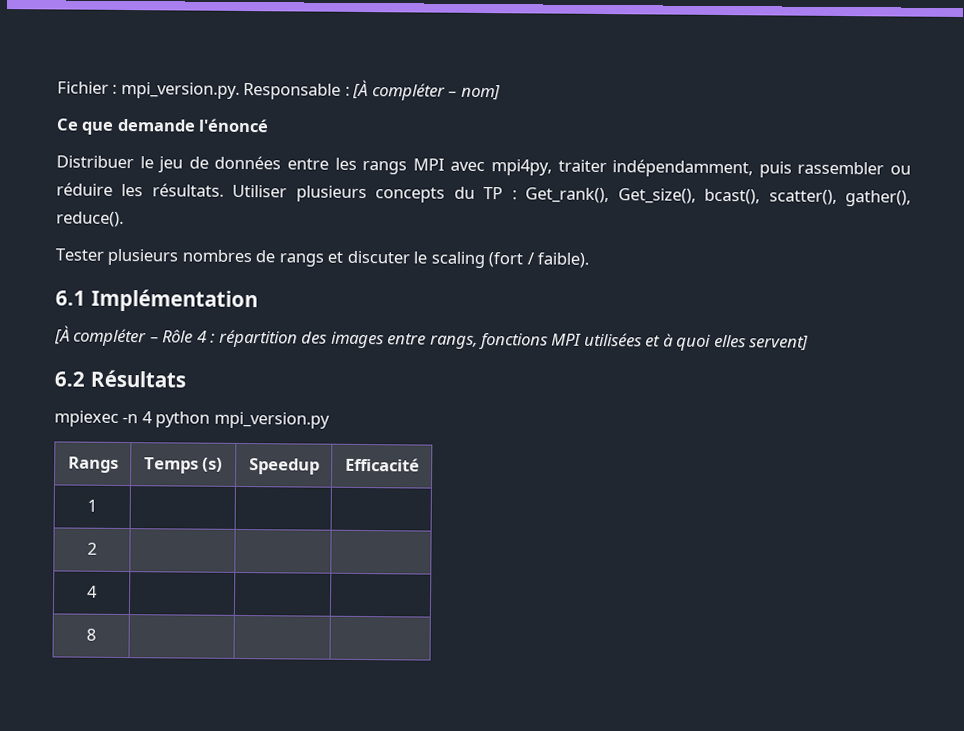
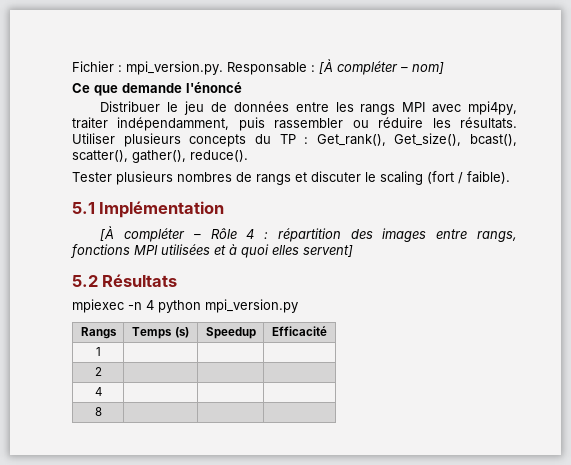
- 6.1 Implémentation
+ 5.1 Implémentation
- 6.2 Résultats
+ 5.2 Résultats

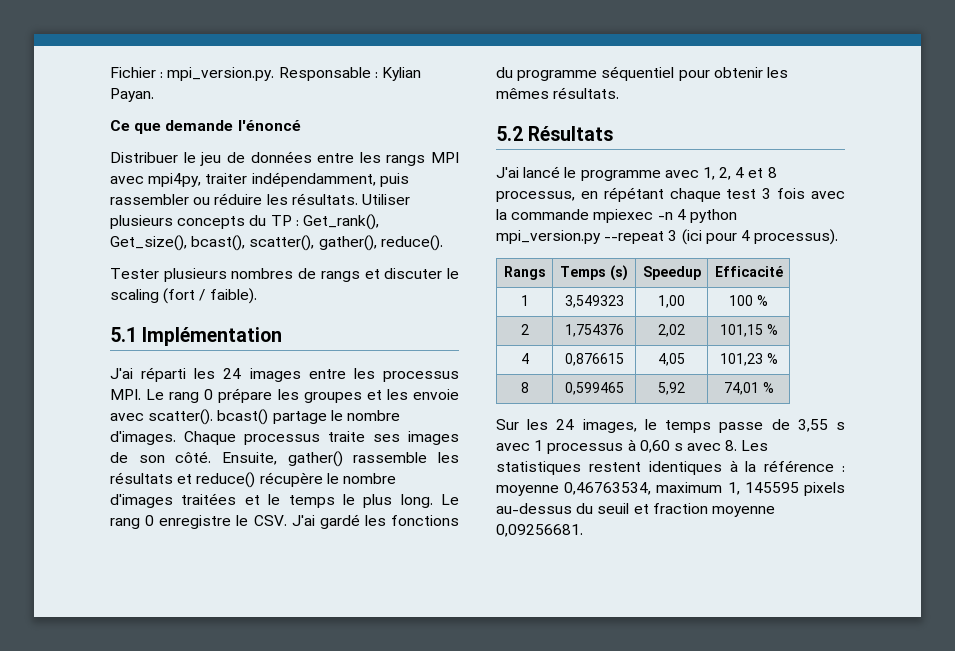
- Fichier : mpi_version.py. Responsable : [À compléter – nom]
+ Fichier : mpi_version.py. Responsable : Kylian Payan.
- [À compléter – Rôle 4 : répartition des images entre rangs, fonctions MPI utilisées et à quoi elles servent]
+ J'ai réparti les 24 images entre les processus MPI. Le rang 0 prépare les groupes et les envoie avec scatter(). bcast() partage le nombre d'images. Chaque processus traite ses images de son côté. Ensuite, gather() rassemble les résultats et reduce() récupère le nombre d'images traitées et le temps le plus long. Le rang 0 enregistre le CSV. J'ai gardé les fonctions du programme séquentiel pour obtenir les mêmes résultats.
  5.2 Résultats
- mpiexec -n 4 python mpi_version.py
+ J'ai lancé le programme avec 1, 2, 4 et 8 processus, en répétant chaque test 3 fois avec la commande mpiexec -n 4 python mpi_version.py --repeat 3 (ici pour 4 processus).
- 1 | | |
- 2 | | |
- 4 | | |
- 8 | | |
+ 1 | 3,549323 | 1,00 | 100 %
+ 2 | 1,754376 | 2,02 | 101,15 %
+ 4 | 0,876615 | 4,05 | 101,23 %
+ 8 | 0,599465 | 5,92 | 74,01 %
+ Sur les 24 images, le temps passe de 3,55 s avec 1 processus à 0,60 s avec 8. Les statistiques restent identiques à la référence : moyenne 0,46763534, maximum 1, 145595 pixels au-dessus du seuil et fraction moyenne 0,09256681.

